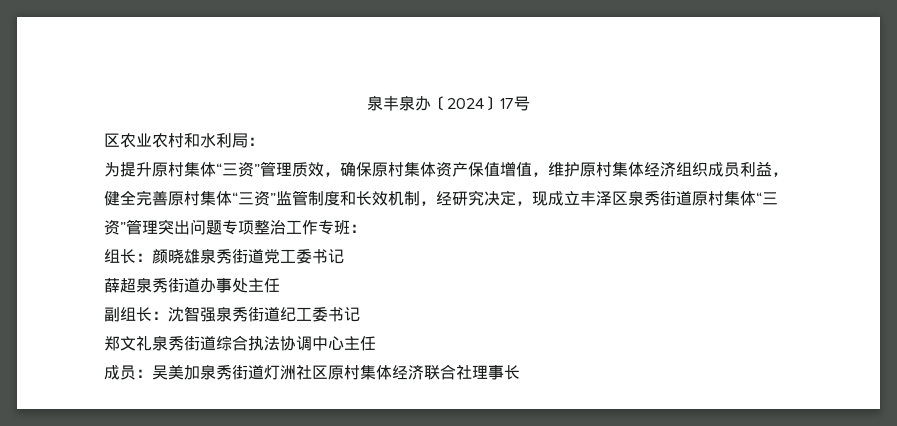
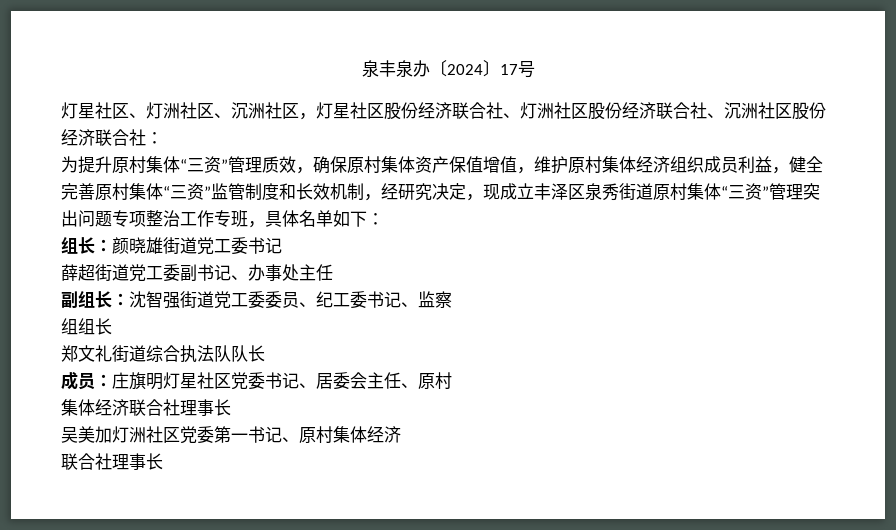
- 区农业农村和水利局：
+ 灯星社区、灯洲社区、沉洲社区，灯星社区股份经济联合社、灯洲社区股份经济联合社、沉洲社区股份经济联合社：
- 为提升原村集体“三资”管理质效，确保原村集体资产保值增值，维护原村集体经济组织成员利益，健全完善原村集体“三资”监管制度和长效机制，经研究决定，现成立丰泽区泉秀街道原村集体“三资”管理突出问题专项整治工作专班：
+ 为提升原村集体“三资”管理质效，确保原村集体资产保值增值，维护原村集体经济组织成员利益，健全完善原村集体“三资”监管制度和长效机制，经研究决定，现成立丰泽区泉秀街道原村集体“三资”管理突出问题专项整治工作专班，具体名单如下：
- 组长：颜晓雄泉秀街道党工委书记
+ 组长：颜晓雄街道党工委书记
- 薛超泉秀街道办事处主任
+ 薛超街道党工委副书记、办事处主任
- 副组长：沈智强泉秀街道纪工委书记
+ 副组长：沈智强街道党工委委员、纪工委书记、监察
+ 组组长
- 郑文礼泉秀街道综合执法协调中心主任
+ 郑文礼街道综合执法队队长
- 成员：吴美加泉秀街道灯洲社区原村集体经济联合社理事长
+ 成员：庄旗明灯星社区党委书记、居委会主任、原村
+ 集体经济联合社理事长
+ 吴美加灯洲社区党委第一书记、原村集体经济
+ 联合社理事长

